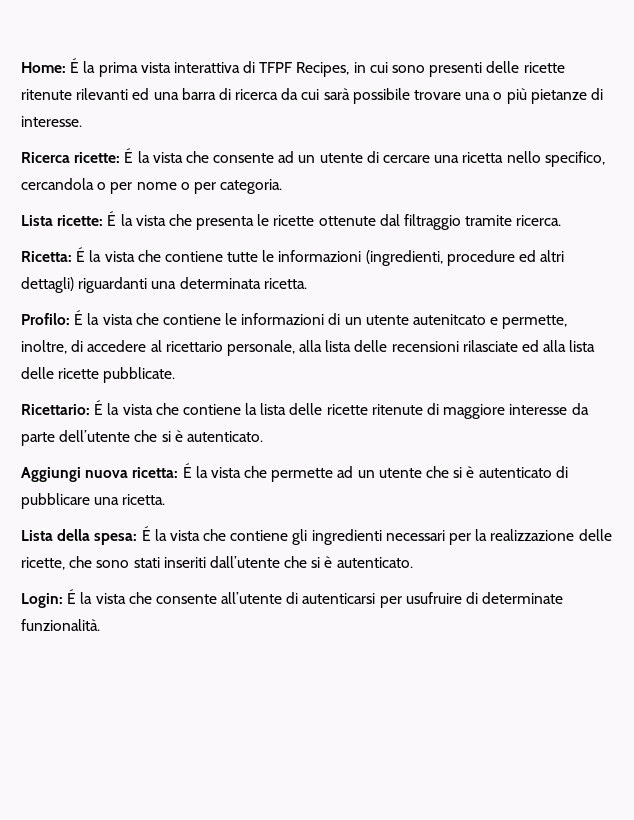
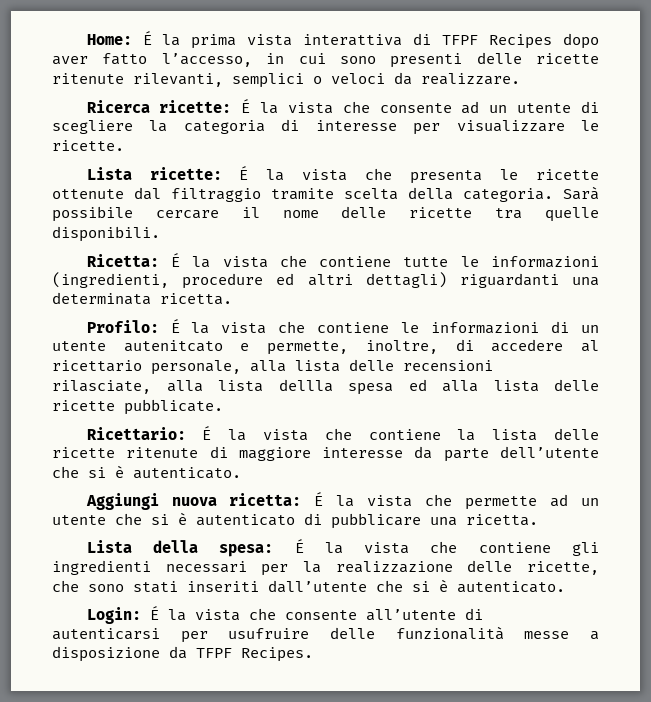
- Home: É la prima vista interattiva di TFPF Recipes, in cui sono presenti delle ricette ritenute rilevanti ed una barra di ricerca da cui sarà possibile trovare una o più pietanze di interesse.
+ Home: É la prima vista interattiva di TFPF Recipes dopo aver fatto l’accesso, in cui sono presenti delle ricette ritenute rilevanti, semplici o veloci da realizzare.
- Ricerca ricette: É la vista che consente ad un utente di cercare una ricetta nello specifico, cercandola o per nome o per categoria.
+ Ricerca ricette: É la vista che consente ad un utente di scegliere la categoria di interesse per visualizzare le ricette.
- Lista ricette: É la vista che presenta le ricette ottenute dal filtraggio tramite ricerca.
+ Lista ricette: É la vista che presenta le ricette ottenute dal filtraggio tramite scelta della categoria. Sarà possibile cercare il nome delle ricette tra quelle disponibili.
- Profilo: É la vista che contiene le informazioni di un utente autenitcato e permette, inoltre, di accedere al ricettario personale, alla lista delle recensioni rilasciate ed alla lista delle ricette pubblicate.
+ Profilo: É la vista che contiene le informazioni di un utente autenitcato e permette, inoltre, di accedere al ricettario personale, alla lista delle recensioni rilasciate, alla lista dellla spesa ed alla lista delle ricette pubblicate.
- Login: É la vista che consente all’utente di autenticarsi per usufruire di determinate funzionalità.
+ Login: É la vista che consente all’utente di autenticarsi per usufruire delle funzionalità messe a disposizione da TFPF Recipes.

